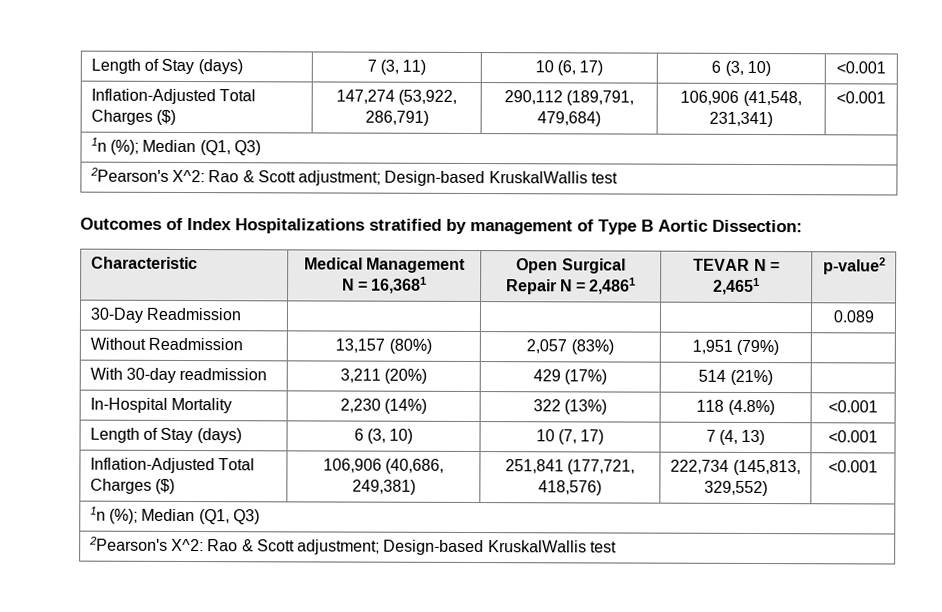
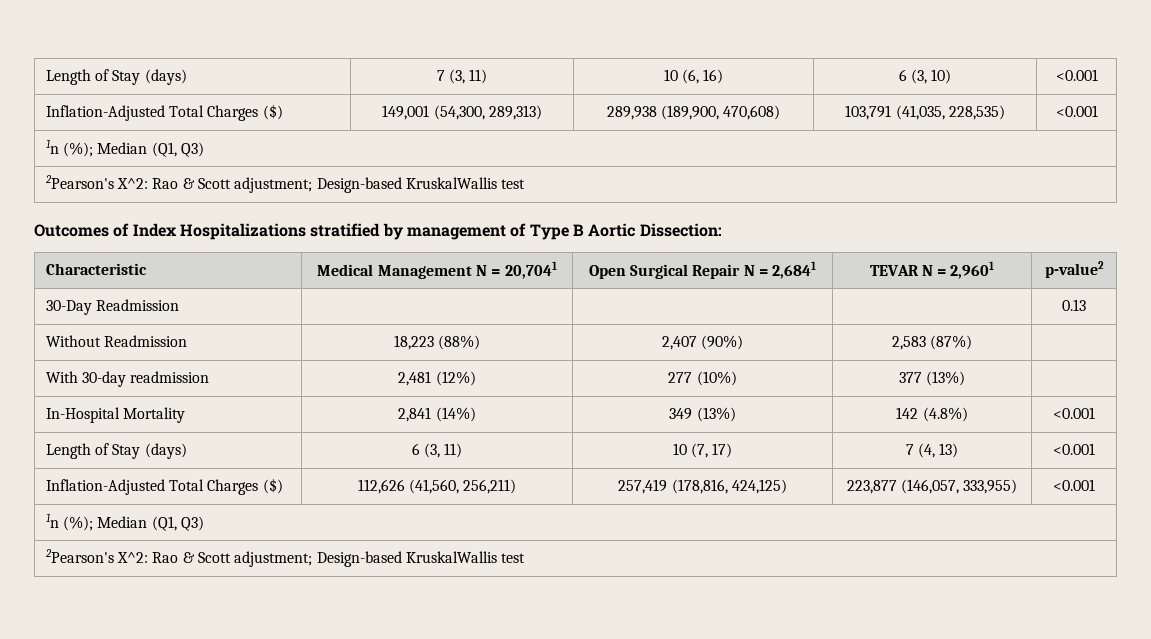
- Length of Stay (days) | 7 (3, 11) | 10 (6, 17) | 6 (3, 10) | <0.001
+ Length of Stay (days) | 7 (3, 11) | 10 (6, 16) | 6 (3, 10) | <0.001
- Inflation-Adjusted Total Charges ($) | 147,274 (53,922, 286,791) | 290,112 (189,791, 479,684) | 106,906 (41,548, 231,341) | <0.001
+ Inflation-Adjusted Total Charges ($) | 149,001 (54,300, 289,313) | 289,938 (189,900, 470,608) | 103,791 (41,035, 228,535) | <0.001
- Characteristic | Medical Management N = 16,3681 | Open Surgical Repair N = 2,4861 | TEVAR N = 2,4651 | p-value2
+ Characteristic | Medical Management N = 20,7041 | Open Surgical Repair N = 2,6841 | TEVAR N = 2,9601 | p-value2
- 30-Day Readmission | | | | 0.089
+ 30-Day Readmission | | | | 0.13
- Without Readmission | 13,157 (80%) | 2,057 (83%) | 1,951 (79%) |
- With 30-day readmission | 3,211 (20%) | 429 (17%) | 514 (21%) |
+ Without Readmission | 18,223 (88%) | 2,407 (90%) | 2,583 (87%) |
+ With 30-day readmission | 2,481 (12%) | 277 (10%) | 377 (13%) |
- In-Hospital Mortality | 2,230 (14%) | 322 (13%) | 118 (4.8%) | <0.001
+ In-Hospital Mortality | 2,841 (14%) | 349 (13%) | 142 (4.8%) | <0.001
- Length of Stay (days) | 6 (3, 10) | 10 (7, 17) | 7 (4, 13) | <0.001
+ Length of Stay (days) | 6 (3, 11) | 10 (7, 17) | 7 (4, 13) | <0.001
- Inflation-Adjusted Total Charges ($) | 106,906 (40,686, 249,381) | 251,841 (177,721, 418,576) | 222,734 (145,813, 329,552) | <0.001
+ Inflation-Adjusted Total Charges ($) | 112,626 (41,560, 256,211) | 257,419 (178,816, 424,125) | 223,877 (146,057, 333,955) | <0.001

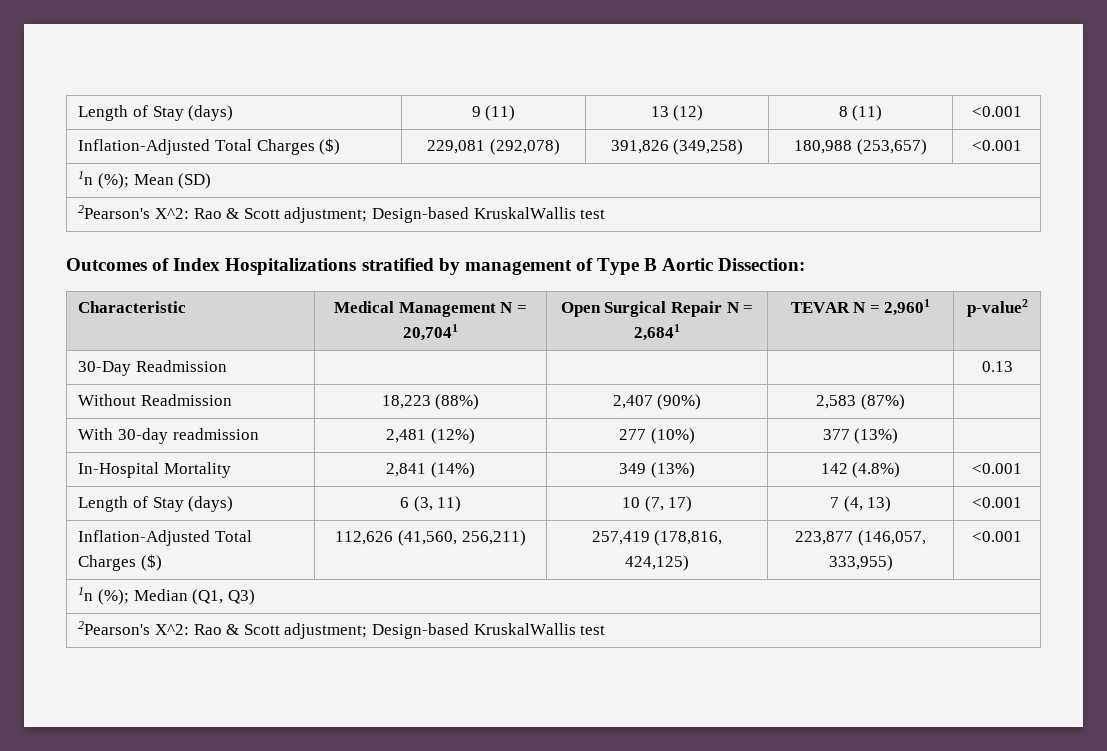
- Length of Stay (days) | 7 (3, 11) | 10 (6, 16) | 6 (3, 10) | <0.001
- Inflation-Adjusted Total Charges ($) | 149,001 (54,300, 289,313) | 289,938 (189,900, 470,608) | 103,791 (41,035, 228,535) | <0.001
- 1n (%); Median (Q1, Q3)
+ Length of Stay (days) | 9 (11) | 13 (12) | 8 (11) | <0.001
+ Inflation-Adjusted Total Charges ($) | 229,081 (292,078) | 391,826 (349,258) | 180,988 (253,657) | <0.001
+ 1n (%); Mean (SD)

